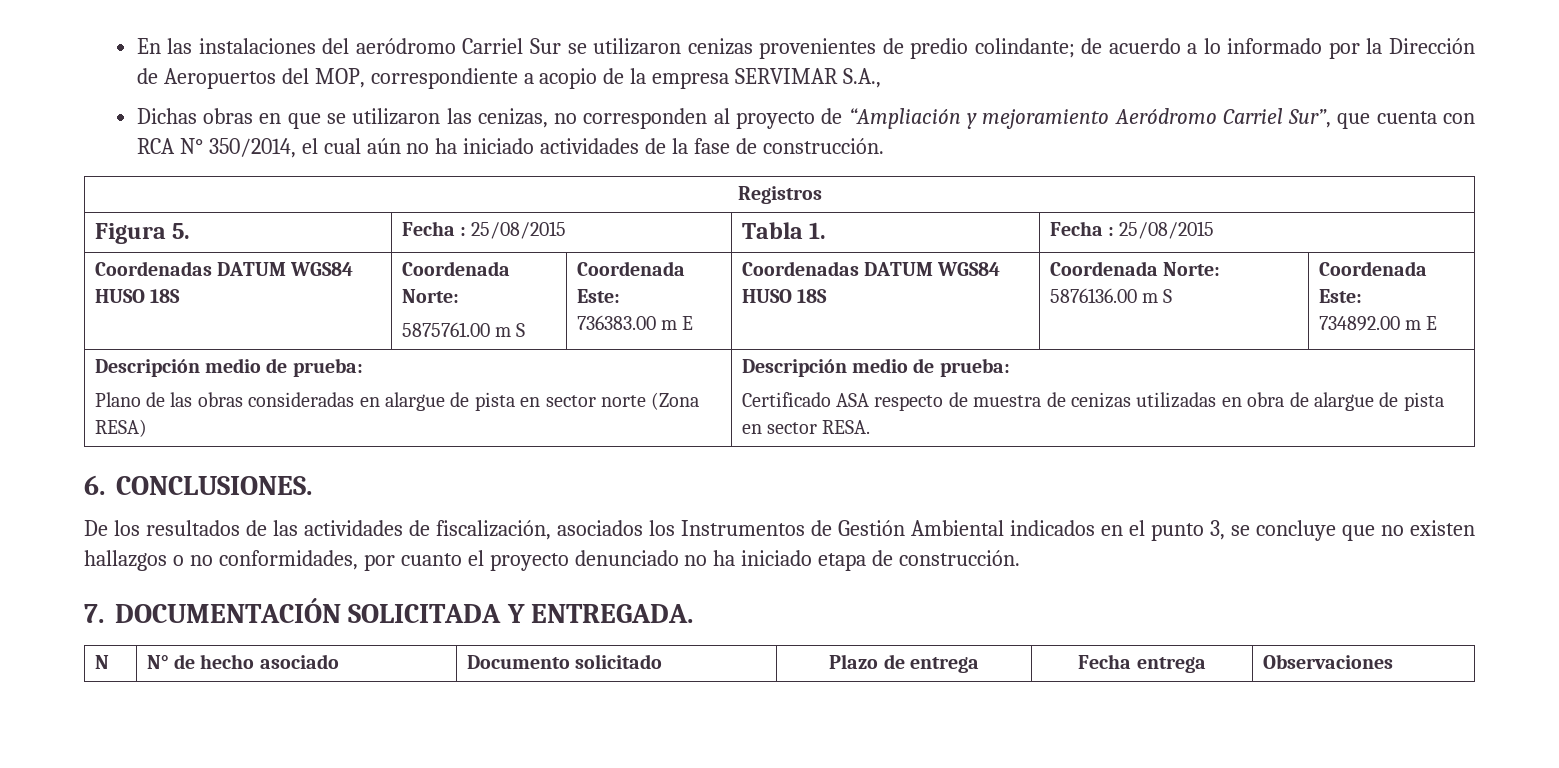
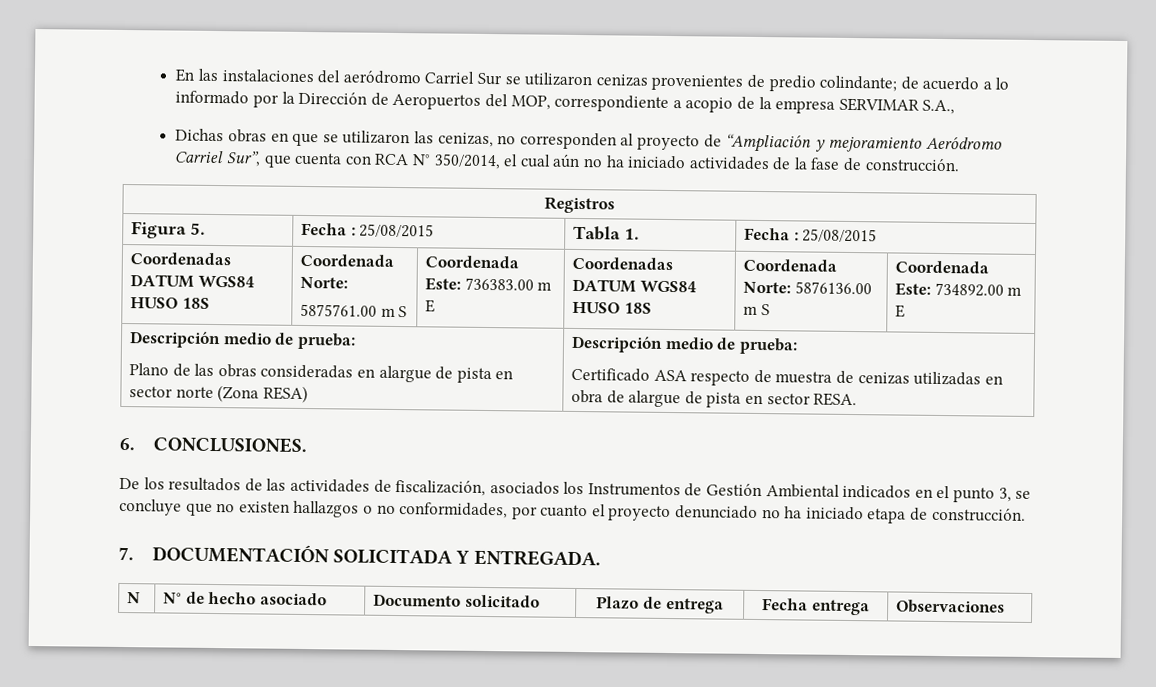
  Figura 5. | Fecha : 25/08/2015 | Tabla 1. | Fecha : 25/08/2015
  Coordenadas DATUM WGS84 HUSO 18S | Coordenada Norte:
- 5875761.00 m S | Coordenada Este:
- 736383.00 m E | Coordenadas DATUM WGS84 HUSO 18S | Coordenada Norte: 5876136.00 m S | Coordenada Este:
- 734892.00 m E
+ 5875761.00 m S | Coordenada Este: 736383.00 m E | Coordenadas DATUM WGS84 HUSO 18S | Coordenada Norte: 5876136.00 m S | Coordenada Este: 734892.00 m E

